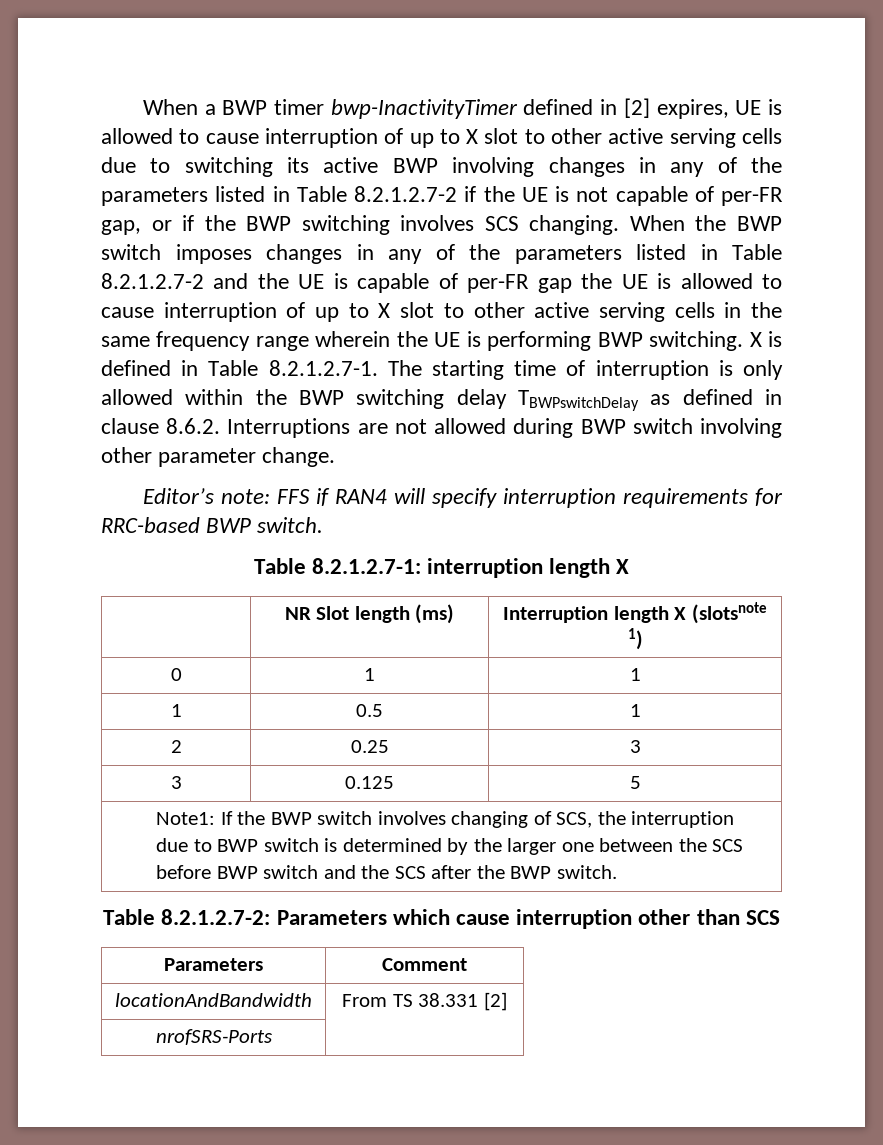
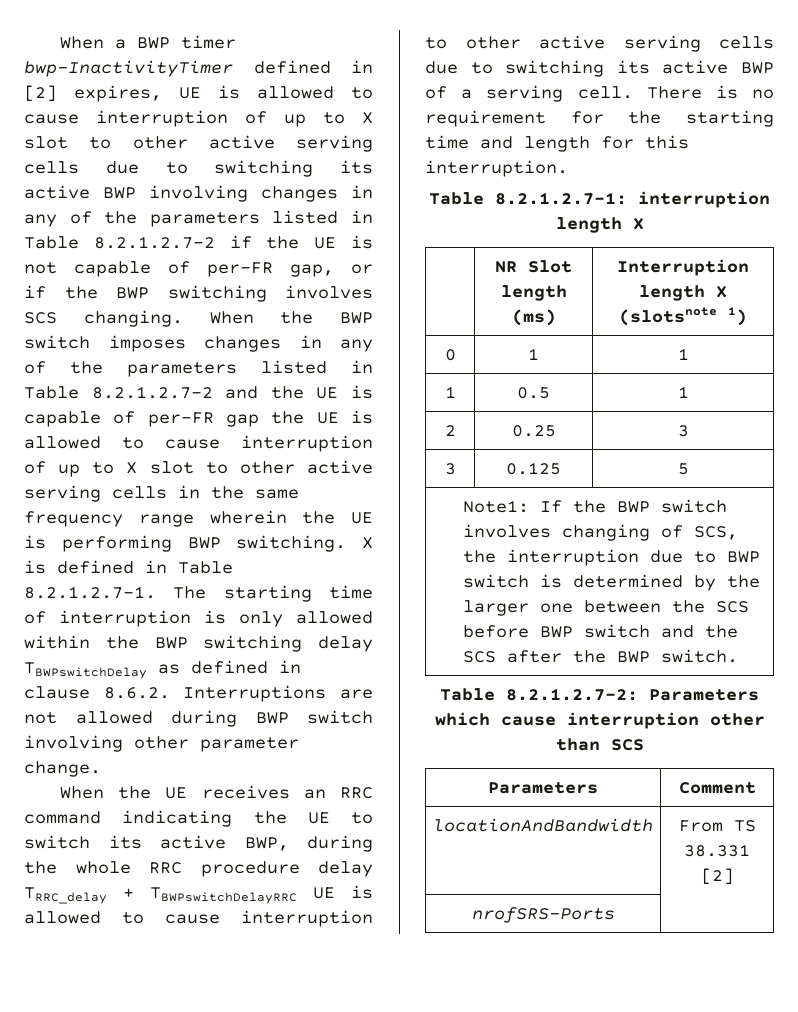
- Editor’s note: FFS if RAN4 will specify interruption requirements for RRC-based BWP switch.
+ When the UE receives an RRC command indicating the UE to switch its active BWP, during the whole RRC procedure delay TRRC_delay + TBWPswitchDelayRRC UE is allowed to cause interruption to other active serving cells due to switching its active BWP of a serving cell. There is no requirement for the starting time and length for this interruption.

